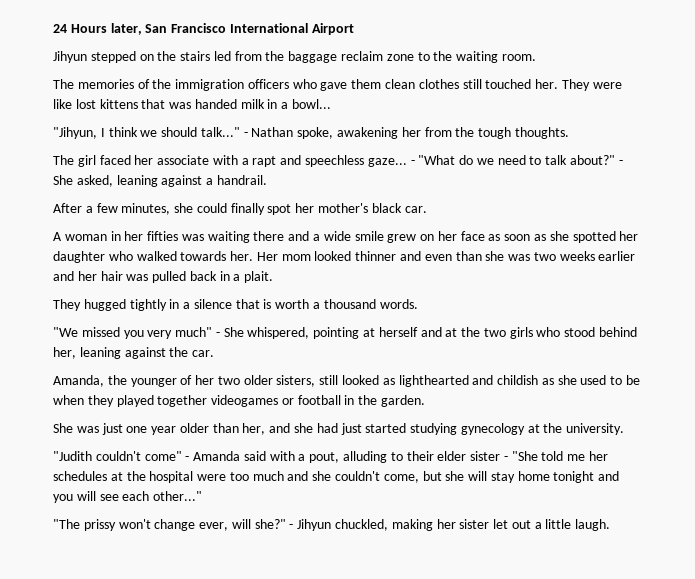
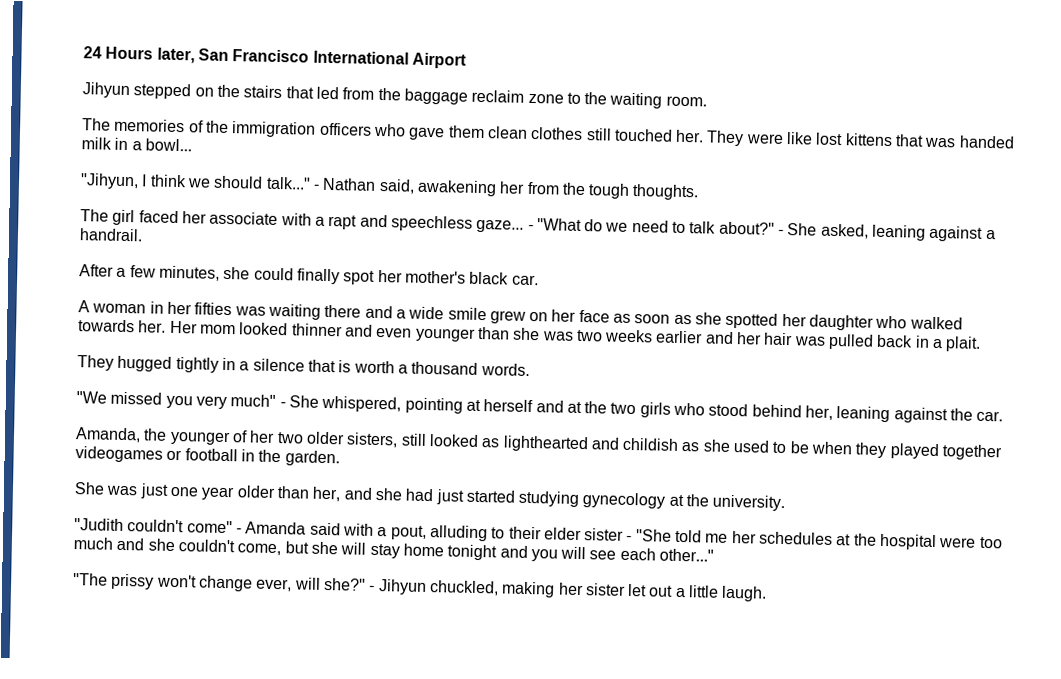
- Jihyun stepped on the stairs led from the baggage reclaim zone to the waiting room.
+ Jihyun stepped on the stairs that led from the baggage reclaim zone to the waiting room.
- - Nathan spoke, awakening her from the tough thoughts.
+ - Nathan said, awakening her from the tough thoughts.
- Her mom looked thinner and even than she was two weeks earlier and her hair was pulled back in a plait.
+ Her mom looked thinner and even younger than she was two weeks earlier and her hair was pulled back in a plait.

